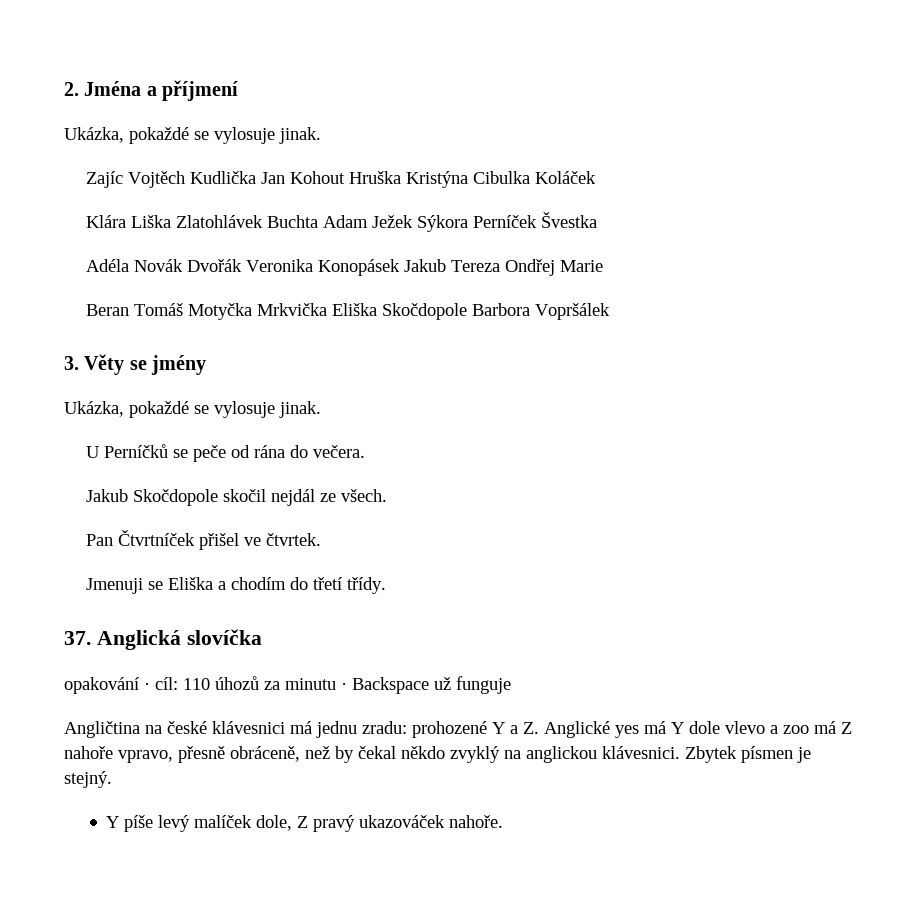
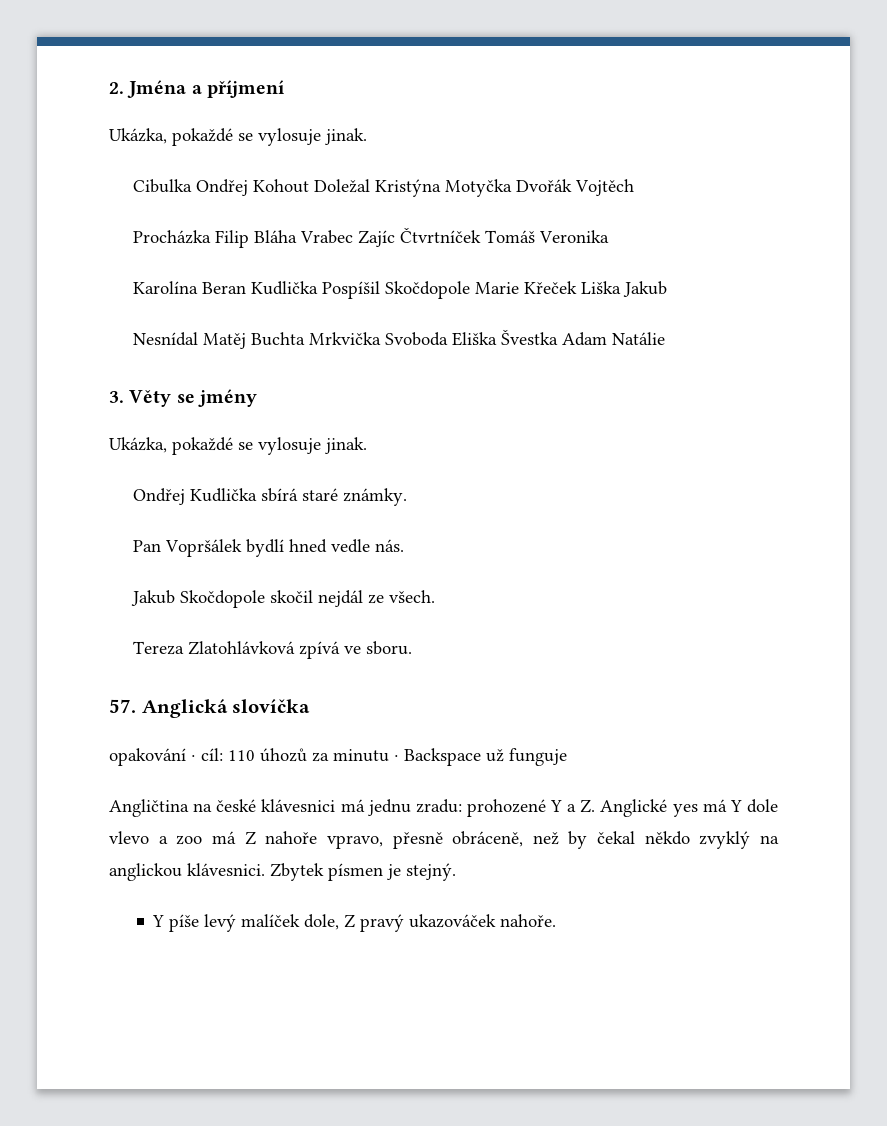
- Zajíc Vojtěch Kudlička Jan Kohout Hruška Kristýna Cibulka Koláček
- Klára Liška Zlatohlávek Buchta Adam Ježek Sýkora Perníček Švestka
- Adéla Novák Dvořák Veronika Konopásek Jakub Tereza Ondřej Marie
- Beran Tomáš Motyčka Mrkvička Eliška Skočdopole Barbora Vopršálek
+ Cibulka Ondřej Kohout Doležal Kristýna Motyčka Dvořák Vojtěch
+ Procházka Filip Bláha Vrabec Zajíc Čtvrtníček Tomáš Veronika
+ Karolína Beran Kudlička Pospíšil Skočdopole Marie Křeček Liška Jakub
+ Nesnídal Matěj Buchta Mrkvička Svoboda Eliška Švestka Adam Natálie
- U Perníčků se peče od rána do večera.
+ Ondřej Kudlička sbírá staré známky.
+ Pan Vopršálek bydlí hned vedle nás.
- Pan Čtvrtníček přišel ve čtvrtek.
- Jmenuji se Eliška a chodím do třetí třídy.
- 37. Anglická slovíčka
+ Tereza Zlatohlávková zpívá ve sboru.
+ 57. Anglická slovíčka

